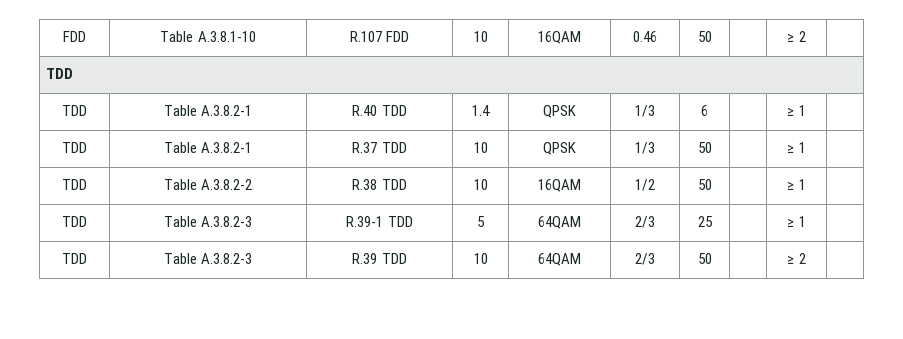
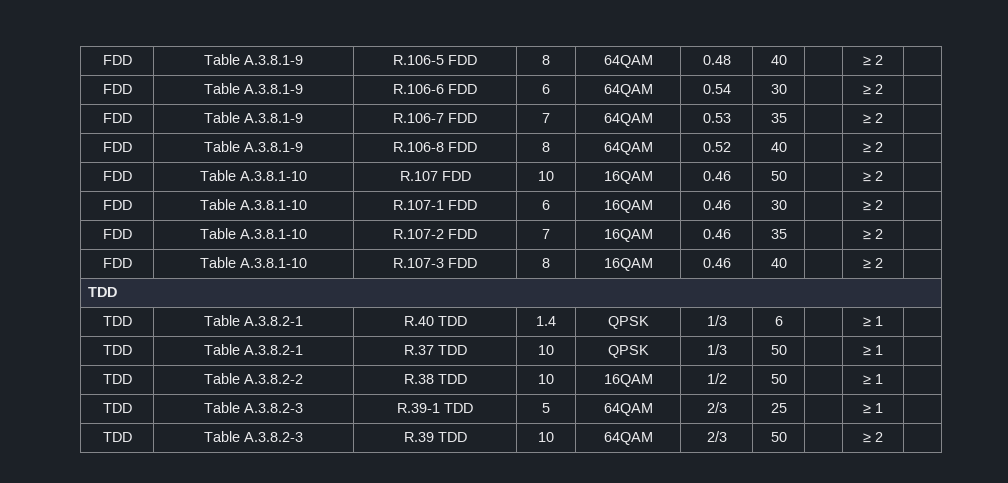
+ FDD | Table A.3.8.1-9 | R.106-5 FDD | 8 | 64QAM | 0.48 | 40 | | ≥ 2 |
+ FDD | Table A.3.8.1-9 | R.106-6 FDD | 6 | 64QAM | 0.54 | 30 | | ≥ 2 |
+ FDD | Table A.3.8.1-9 | R.106-7 FDD | 7 | 64QAM | 0.53 | 35 | | ≥ 2 |
+ FDD | Table A.3.8.1-9 | R.106-8 FDD | 8 | 64QAM | 0.52 | 40 | | ≥ 2 |
+ FDD | Table A.3.8.1-10 | R.107-1 FDD | 6 | 16QAM | 0.46 | 30 | | ≥ 2 |
+ FDD | Table A.3.8.1-10 | R.107-2 FDD | 7 | 16QAM | 0.46 | 35 | | ≥ 2 |
+ FDD | Table A.3.8.1-10 | R.107-3 FDD | 8 | 16QAM | 0.46 | 40 | | ≥ 2 |

